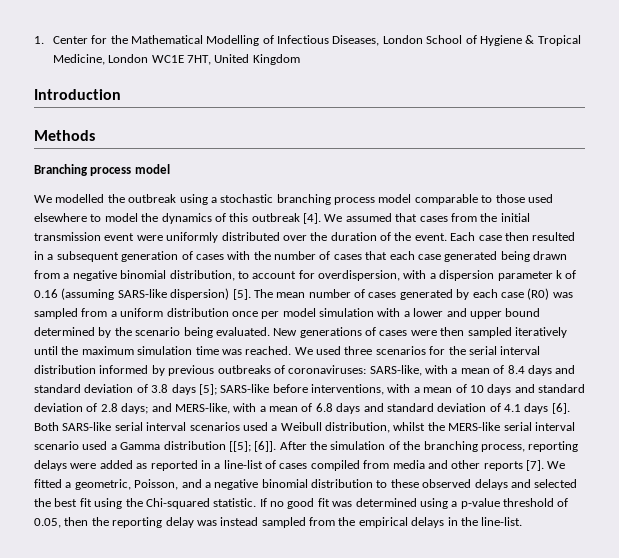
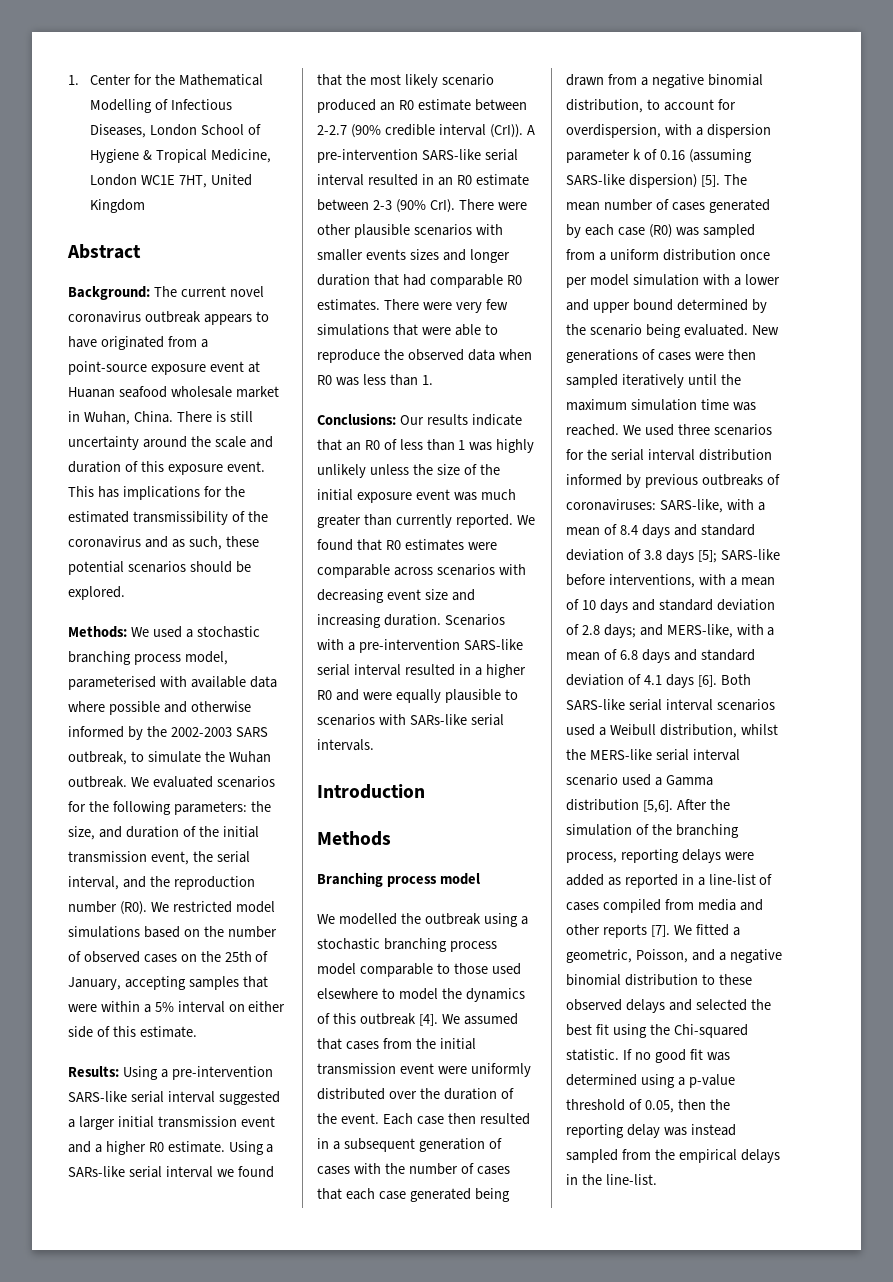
+ Abstract
+ Background: The current novel coronavirus outbreak appears to have originated from a point-source exposure event at Huanan seafood wholesale market in Wuhan, China. There is still uncertainty around the scale and duration of this exposure event. This has implications for the estimated transmissibility of the coronavirus and as such, these potential scenarios should be explored.
+ Methods: We used a stochastic branching process model, parameterised with available data where possible and otherwise informed by the 2002-2003 SARS outbreak, to simulate the Wuhan outbreak. We evaluated scenarios for the following parameters: the size, and duration of the initial transmission event, the serial interval, and the reproduction number (R0). We restricted model simulations based on the number of observed cases on the 25th of January, accepting samples that were within a 5% interval on either side of this estimate.
+ Results: Using a pre-intervention SARS-like serial interval suggested a larger initial transmission event and a higher R0 estimate. Using a SARs-like serial interval we found that the most likely scenario produced an R0 estimate between 2-2.7 (90% credible interval (CrI)). A pre-intervention SARS-like serial interval resulted in an R0 estimate between 2-3 (90% CrI). There were other plausible scenarios with smaller events sizes and longer duration that had comparable R0 estimates. There were very few simulations that were able to reproduce the observed data when R0 was less than 1.
+ Conclusions: Our results indicate that an R0 of less than 1 was highly unlikely unless the size of the initial exposure event was much greater than currently reported. We found that R0 estimates were comparable across scenarios with decreasing event size and increasing duration. Scenarios with a pre-intervention SARS-like serial interval resulted in a higher R0 and were equally plausible to scenarios with SARs-like serial intervals.
- Both SARS-like serial interval scenarios used a Weibull distribution, whilst the MERS-like serial interval scenario used a Gamma distribution [[5]; [6]].
+ Both SARS-like serial interval scenarios used a Weibull distribution, whilst the MERS-like serial interval scenario used a Gamma distribution [5,6].

